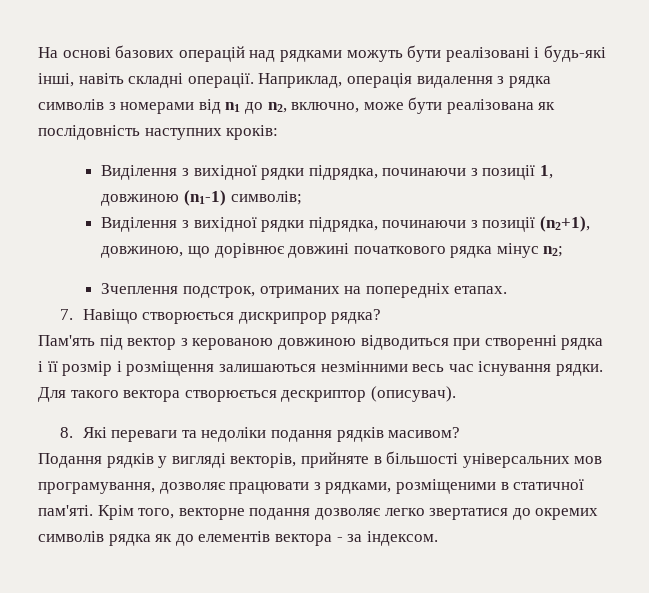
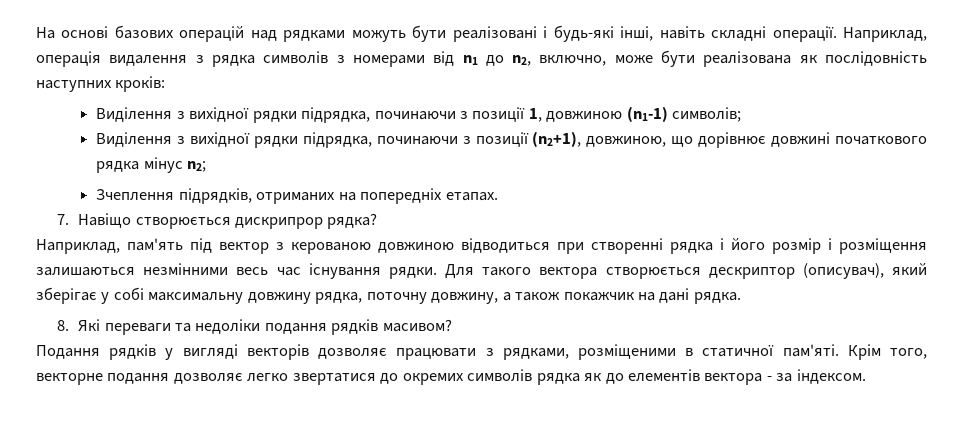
- Зчеплення подстрок, отриманих на попередніх етапах.
+ Зчеплення підрядків, отриманих на попередніх етапах.
- Пам'ять під вектор з керованою довжиною відводиться при створенні рядка і її розмір і розміщення залишаються незмінними весь час існування рядки.
+ Наприклад, пам'ять під вектор з керованою довжиною відводиться при створенні рядка і його розмір і розміщення залишаються незмінними весь час існування рядки.
- Для такого вектора створюється дескриптор (описувач).
+ Для такого вектора створюється дескриптор (описувач), який зберігає у собі максимальну довжину рядка, поточну довжину, а також покажчик на дані рядка.
- Подання рядків у вигляді векторів, прийняте в більшості універсальних мов програмування, дозволяє працювати з рядками, розміщеними в статичної пам'яті.
+ Подання рядків у вигляді векторів дозволяє працювати з рядками, розміщеними в статичної пам'яті.

